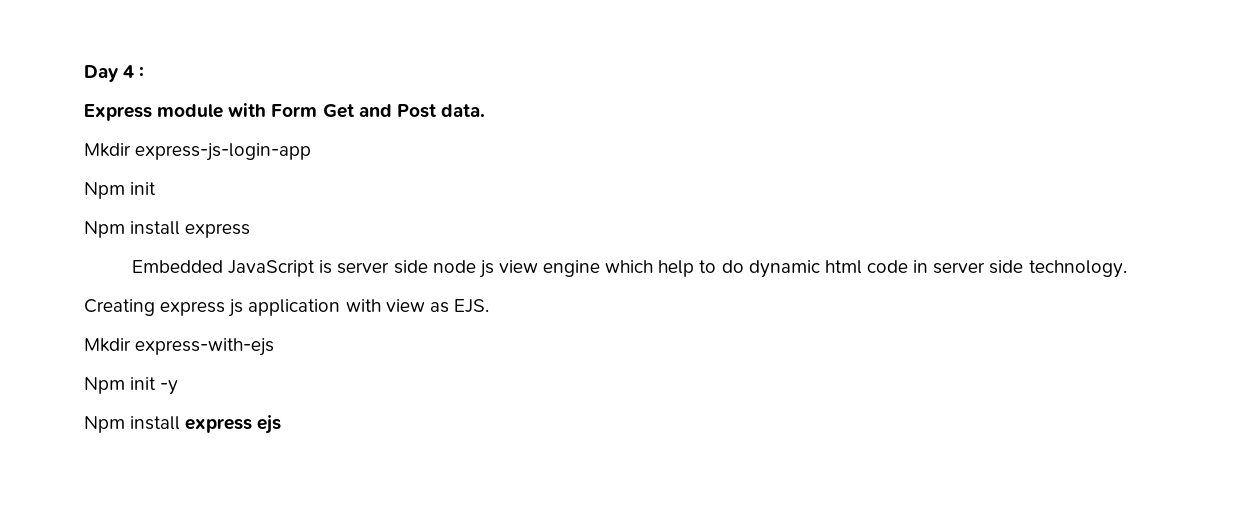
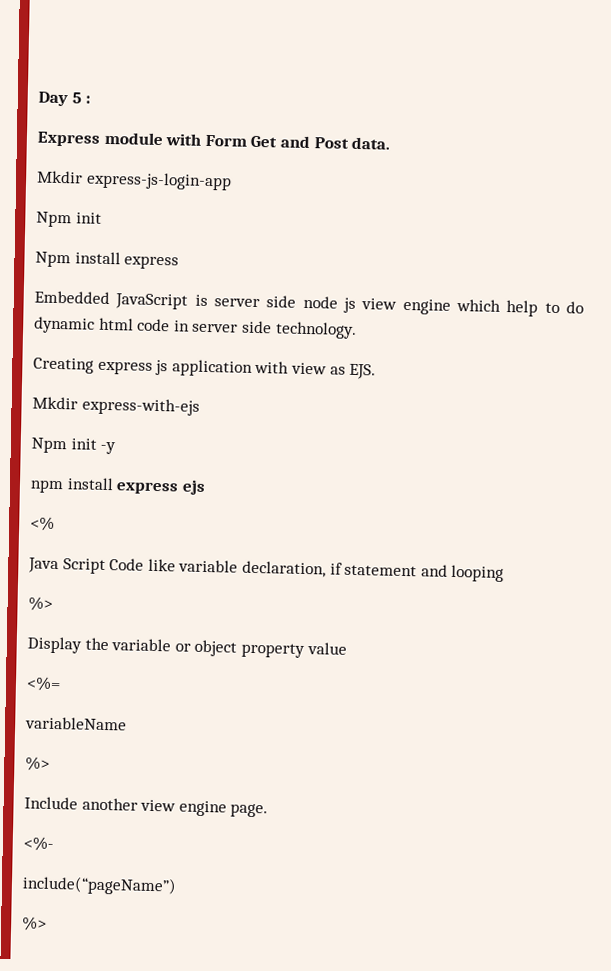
- Day 4 :
+ Day 5 :
- Npm install express ejs
+ npm install express ejs
+ <%
+ Java Script Code like variable declaration, if statement and looping
+ %>
+ Display the variable or object property value
+ <%=
+ variableName
+ %>
+ Include another view engine page.
+ <%-
+ include(“pageName”)
+ %>

